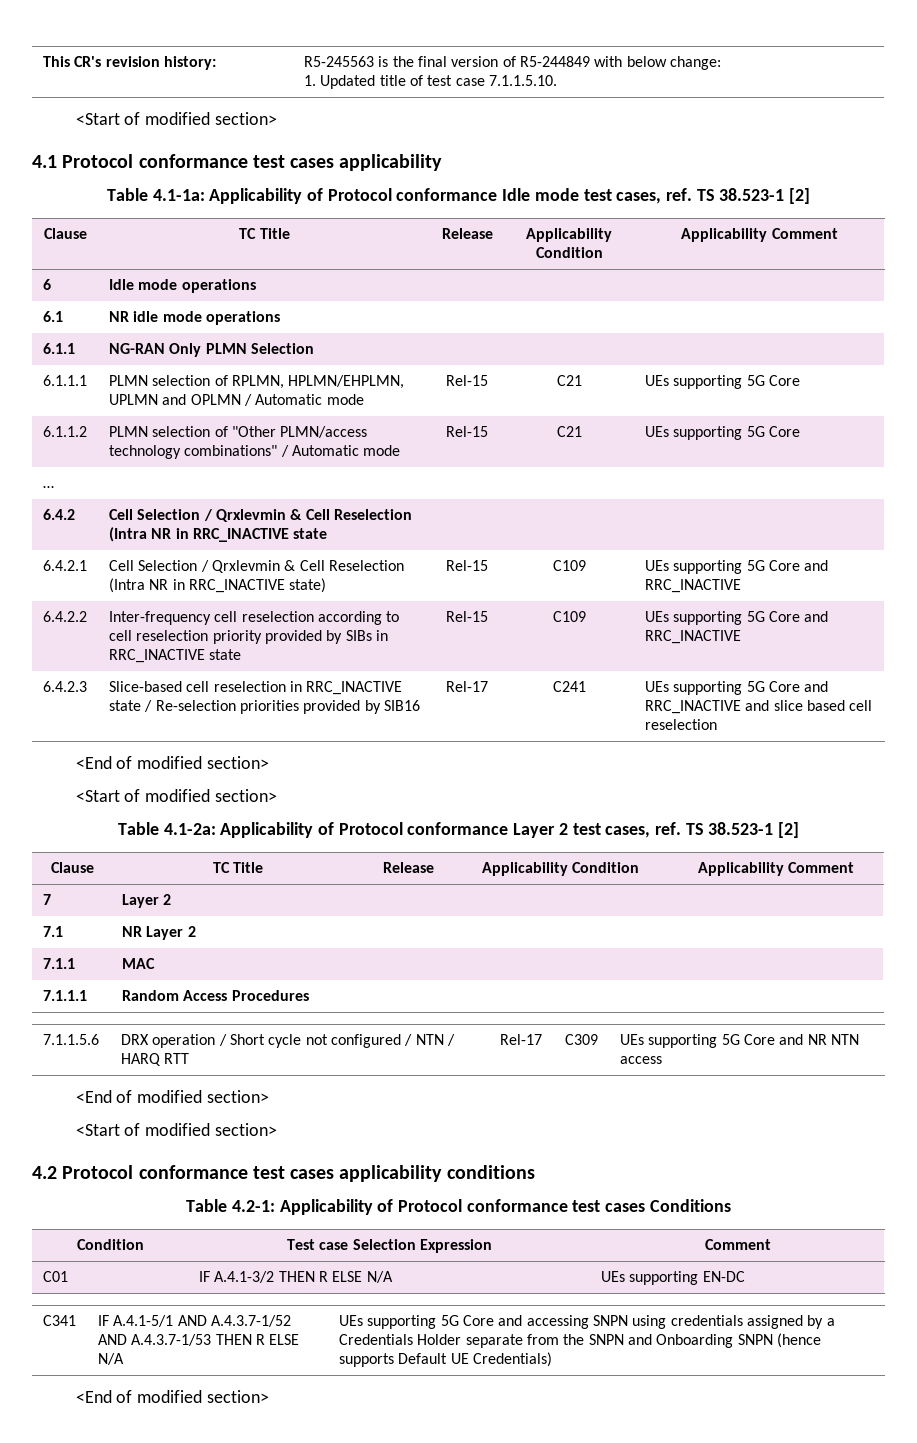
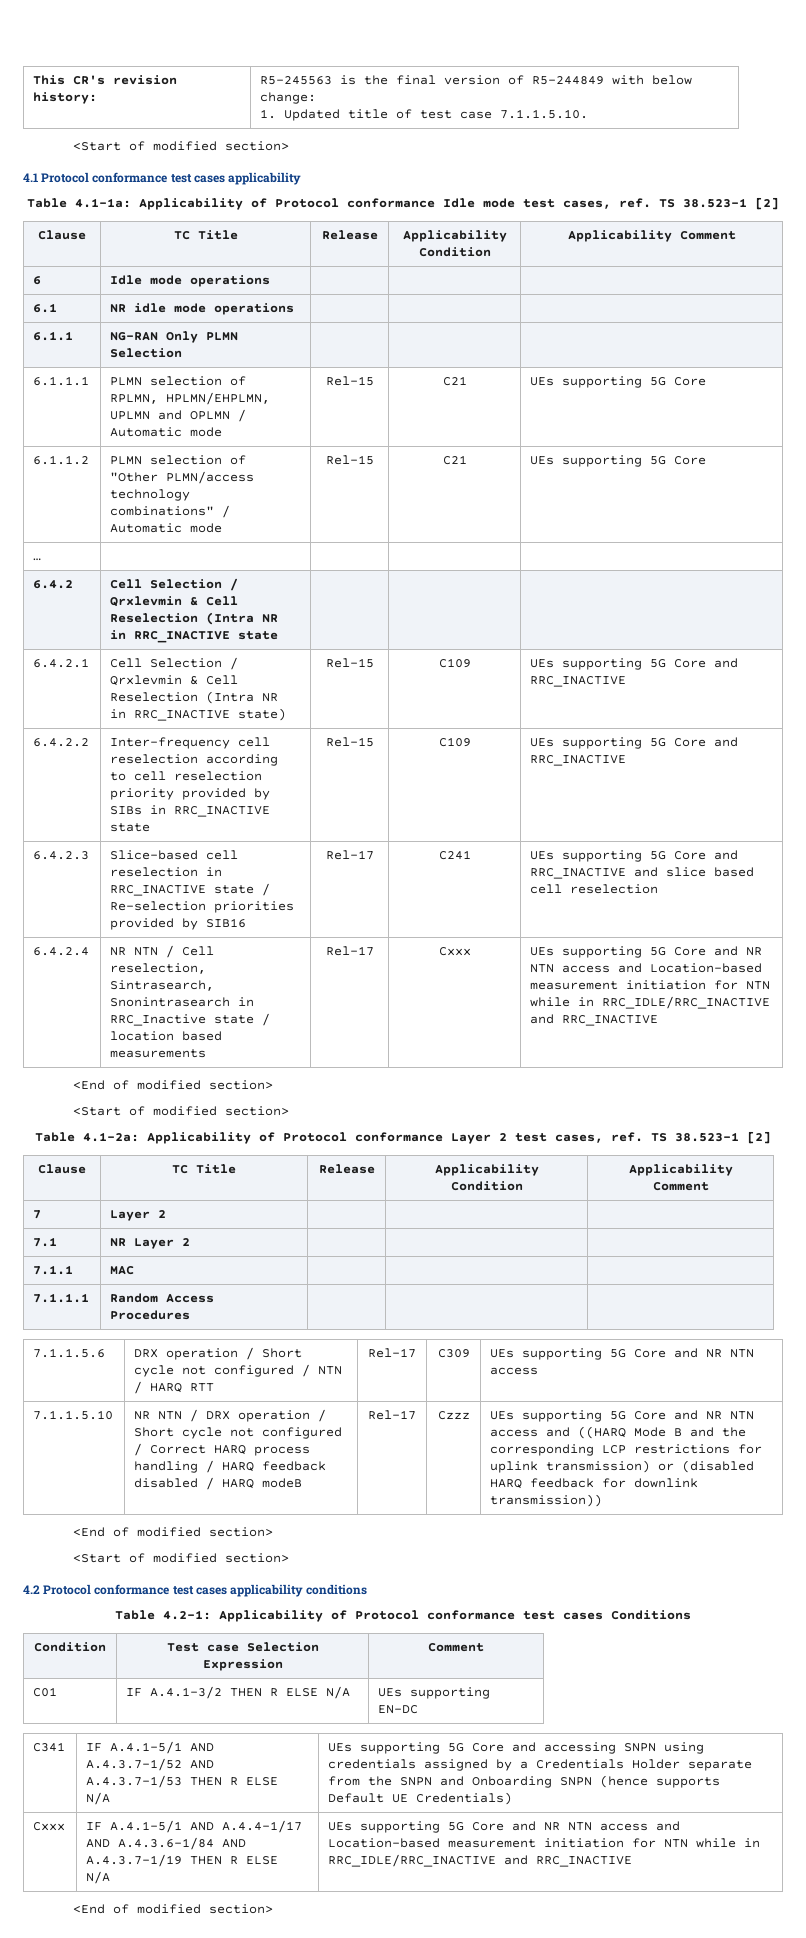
+ 6.4.2.4 | NR NTN / Cell reselection, Sintrasearch, Snonintrasearch in RRC_Inactive state / location based measurements | Rel-17 | Cxxx | UEs supporting 5G Core and NR NTN access and Location-based measurement initiation for NTN while in RRC_IDLE/RRC_INACTIVE and RRC_INACTIVE
+ 7.1.1.5.10 | NR NTN / DRX operation / Short cycle not configured / Correct HARQ process handling / HARQ feedback disabled / HARQ modeB | Rel-17 | Czzz | UEs supporting 5G Core and NR NTN access and ((HARQ Mode B and the corresponding LCP restrictions for uplink transmission) or (disabled HARQ feedback for downlink transmission))
+ Cxxx | IF A.4.1-5/1 AND A.4.4-1/17 AND A.4.3.6-1/84 AND A.4.3.7-1/19 THEN R ELSE N/A | UEs supporting 5G Core and NR NTN access and Location-based measurement initiation for NTN while in RRC_IDLE/RRC_INACTIVE and RRC_INACTIVE

